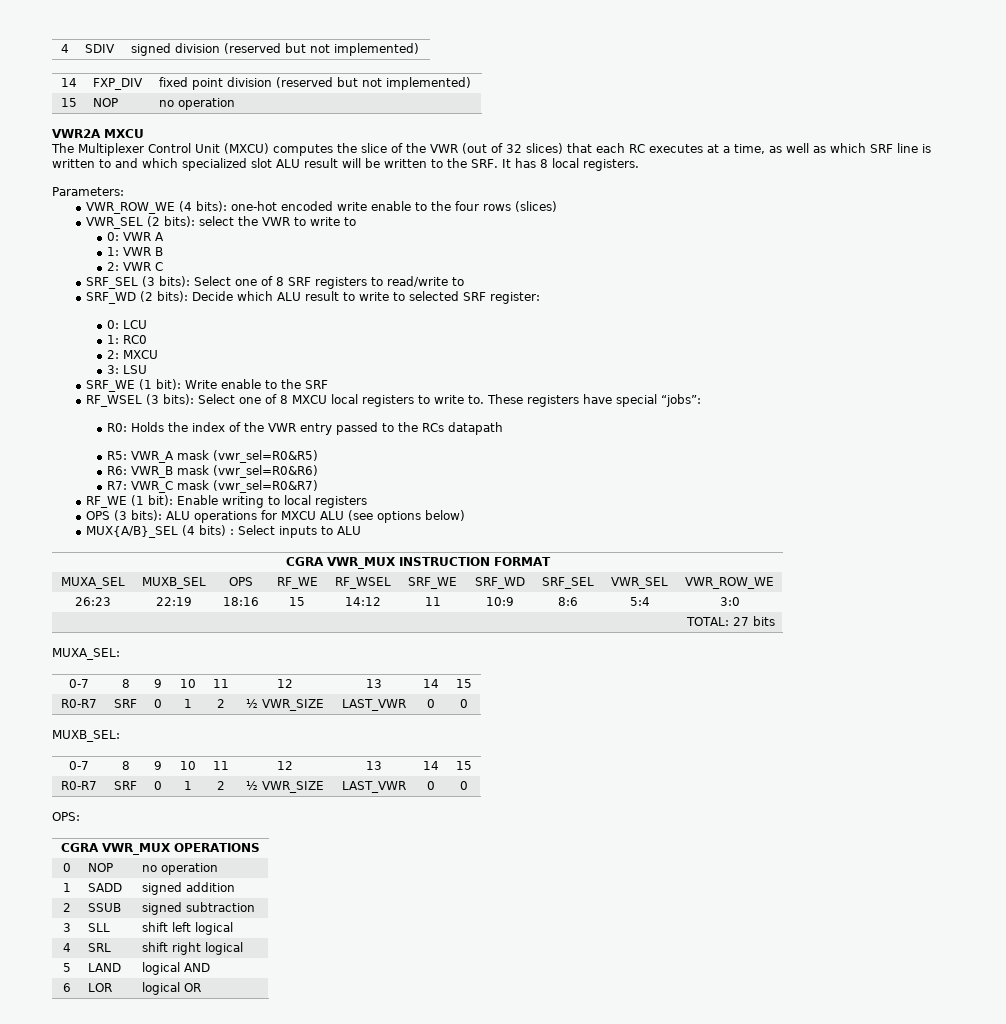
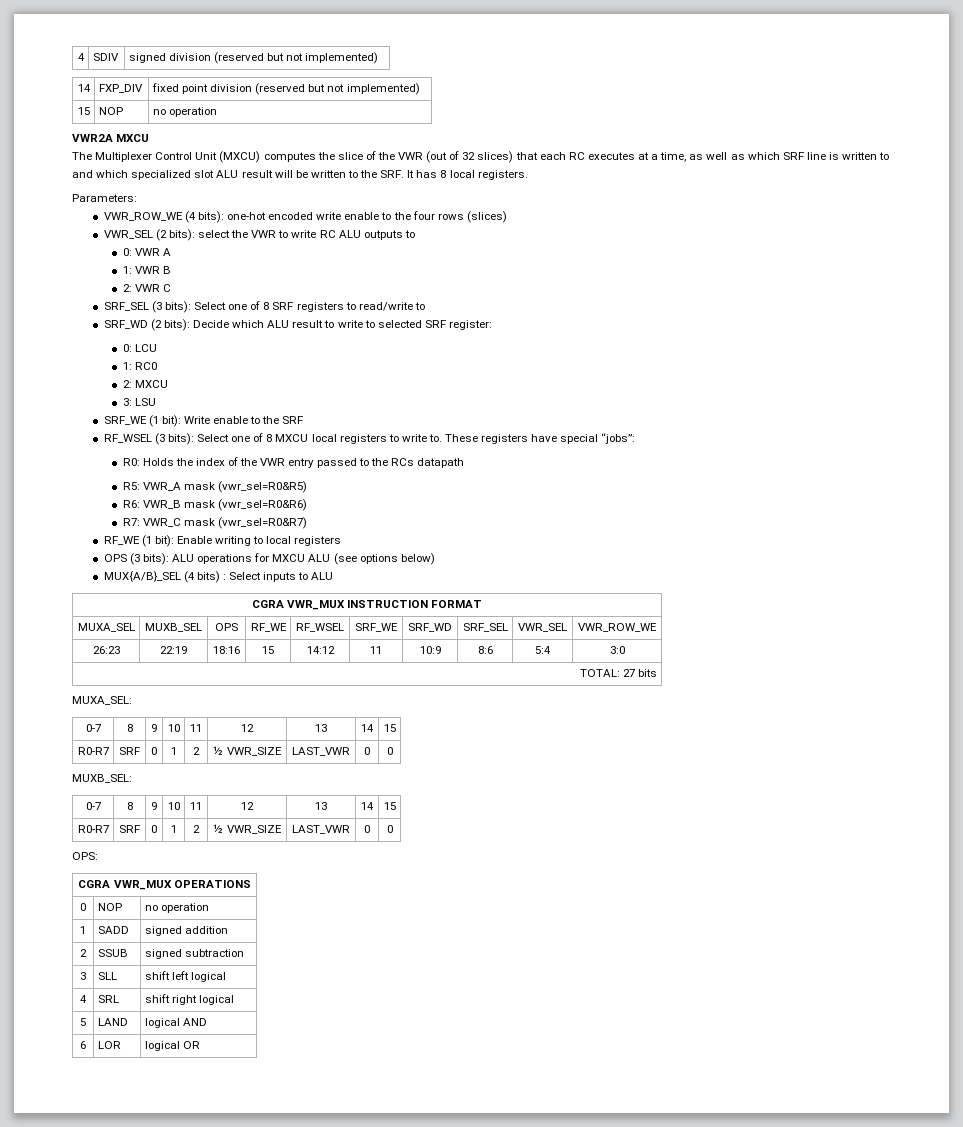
- VWR_SEL (2 bits): select the VWR to write to
+ VWR_SEL (2 bits): select the VWR to write RC ALU outputs to

